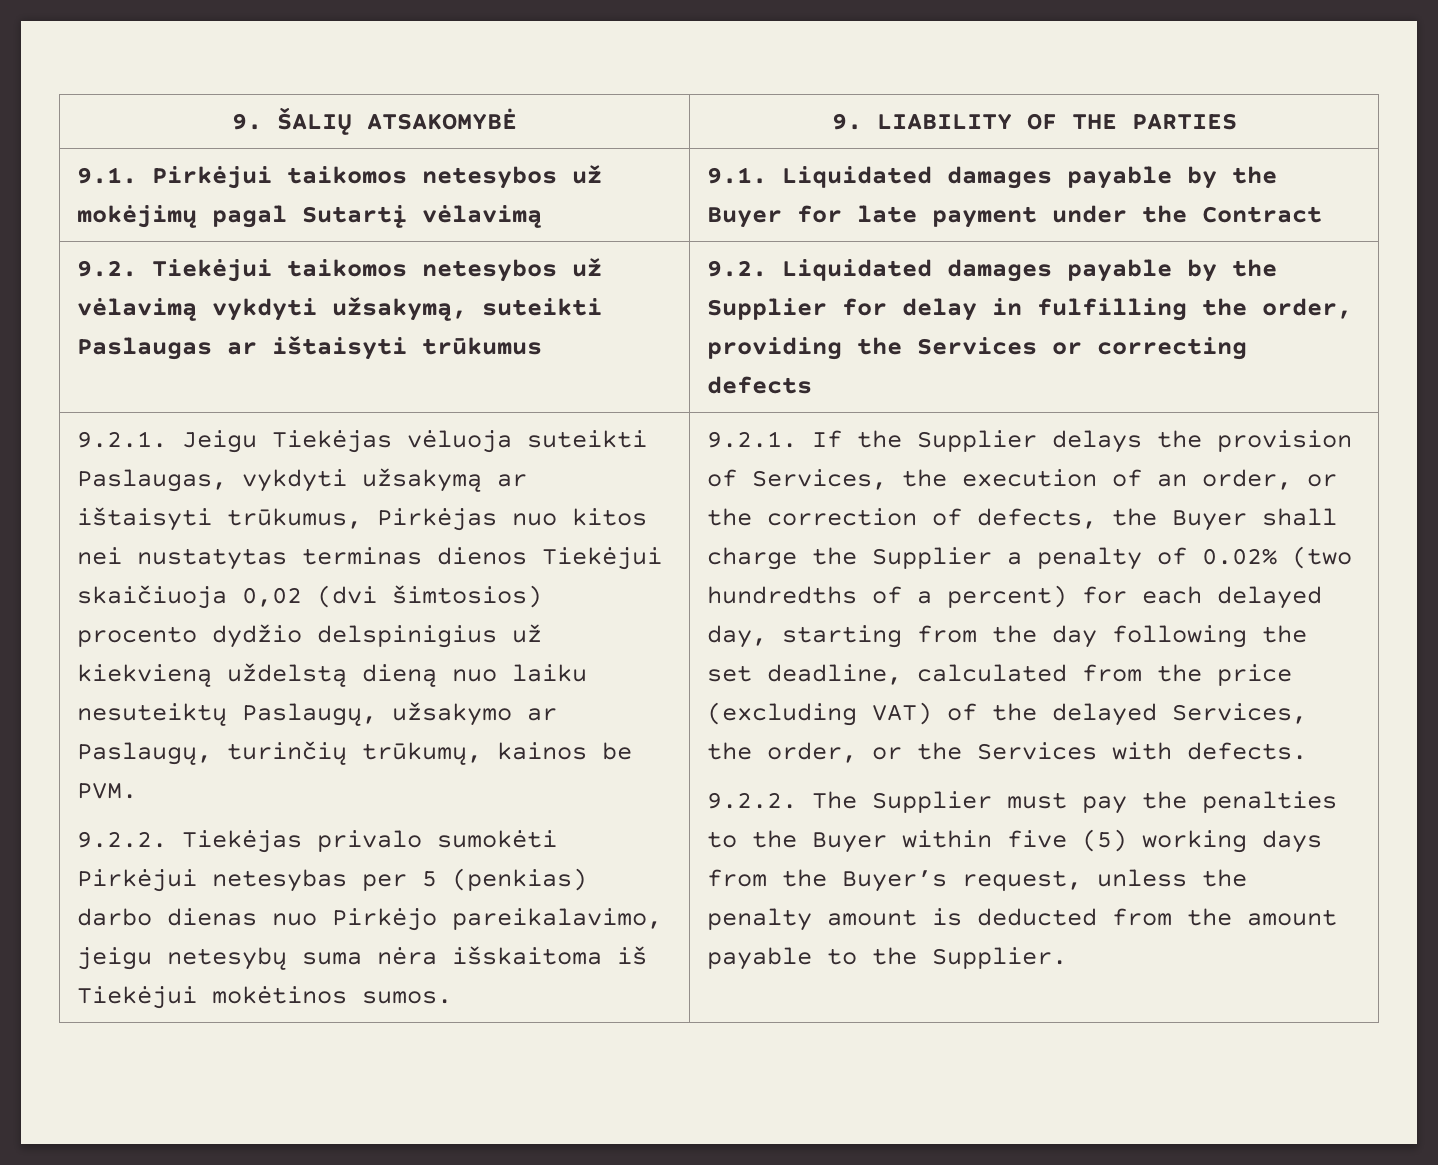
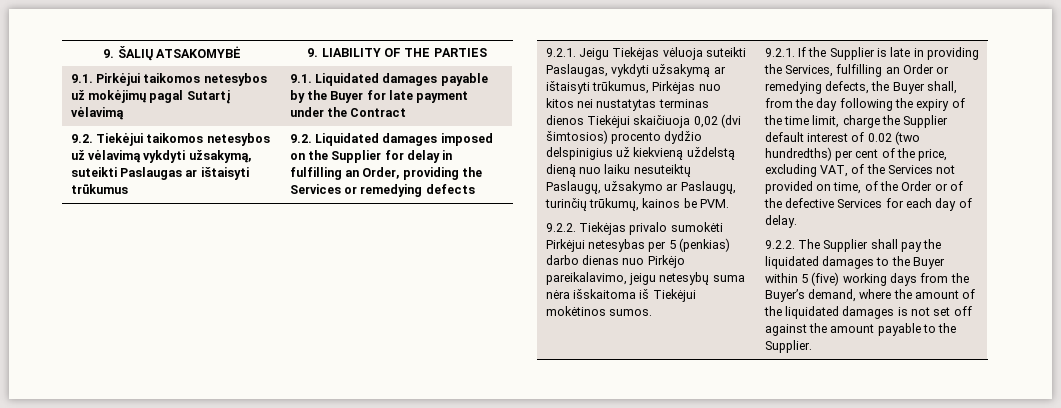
- 9.2. Tiekėjui taikomos netesybos už vėlavimą vykdyti užsakymą, suteikti Paslaugas ar ištaisyti trūkumus | 9.2. Liquidated damages payable by the Supplier for delay in fulfilling the order, providing the Services or correcting defects
+ 9.2. Tiekėjui taikomos netesybos už vėlavimą vykdyti užsakymą, suteikti Paslaugas ar ištaisyti trūkumus | 9.2. Liquidated damages imposed on the Supplier for delay in fulfilling an Order, providing the Services or remedying defects
- 9.2.1. If the Supplier delays the provision of Services, the execution of an order, or the correction of defects, the Buyer shall charge the Supplier a penalty of 0.02% (two hundredths of a percent) for each delayed day, starting from the day following the set deadline, calculated from the price (excluding VAT) of the delayed Services, the order, or the Services with defects.
+ 9.2.1. If the Supplier is late in providing the Services, fulfilling an Order or remedying defects, the Buyer shall, from the day following the expiry of the time limit, charge the Supplier default interest of 0.02 (two hundredths) per cent of the price, excluding VAT, of the Services not provided on time, of the Order or of the defective Services for each day of delay.
- 9.2.2. The Supplier must pay the penalties to the Buyer within five (5) working days from the Buyer’s request, unless the penalty amount is deducted from the amount payable to the Supplier.
+ 9.2.2. The Supplier shall pay the liquidated damages to the Buyer within 5 (five) working days from the Buyer’s demand, where the amount of the liquidated damages is not set off against the amount payable to the Supplier.

